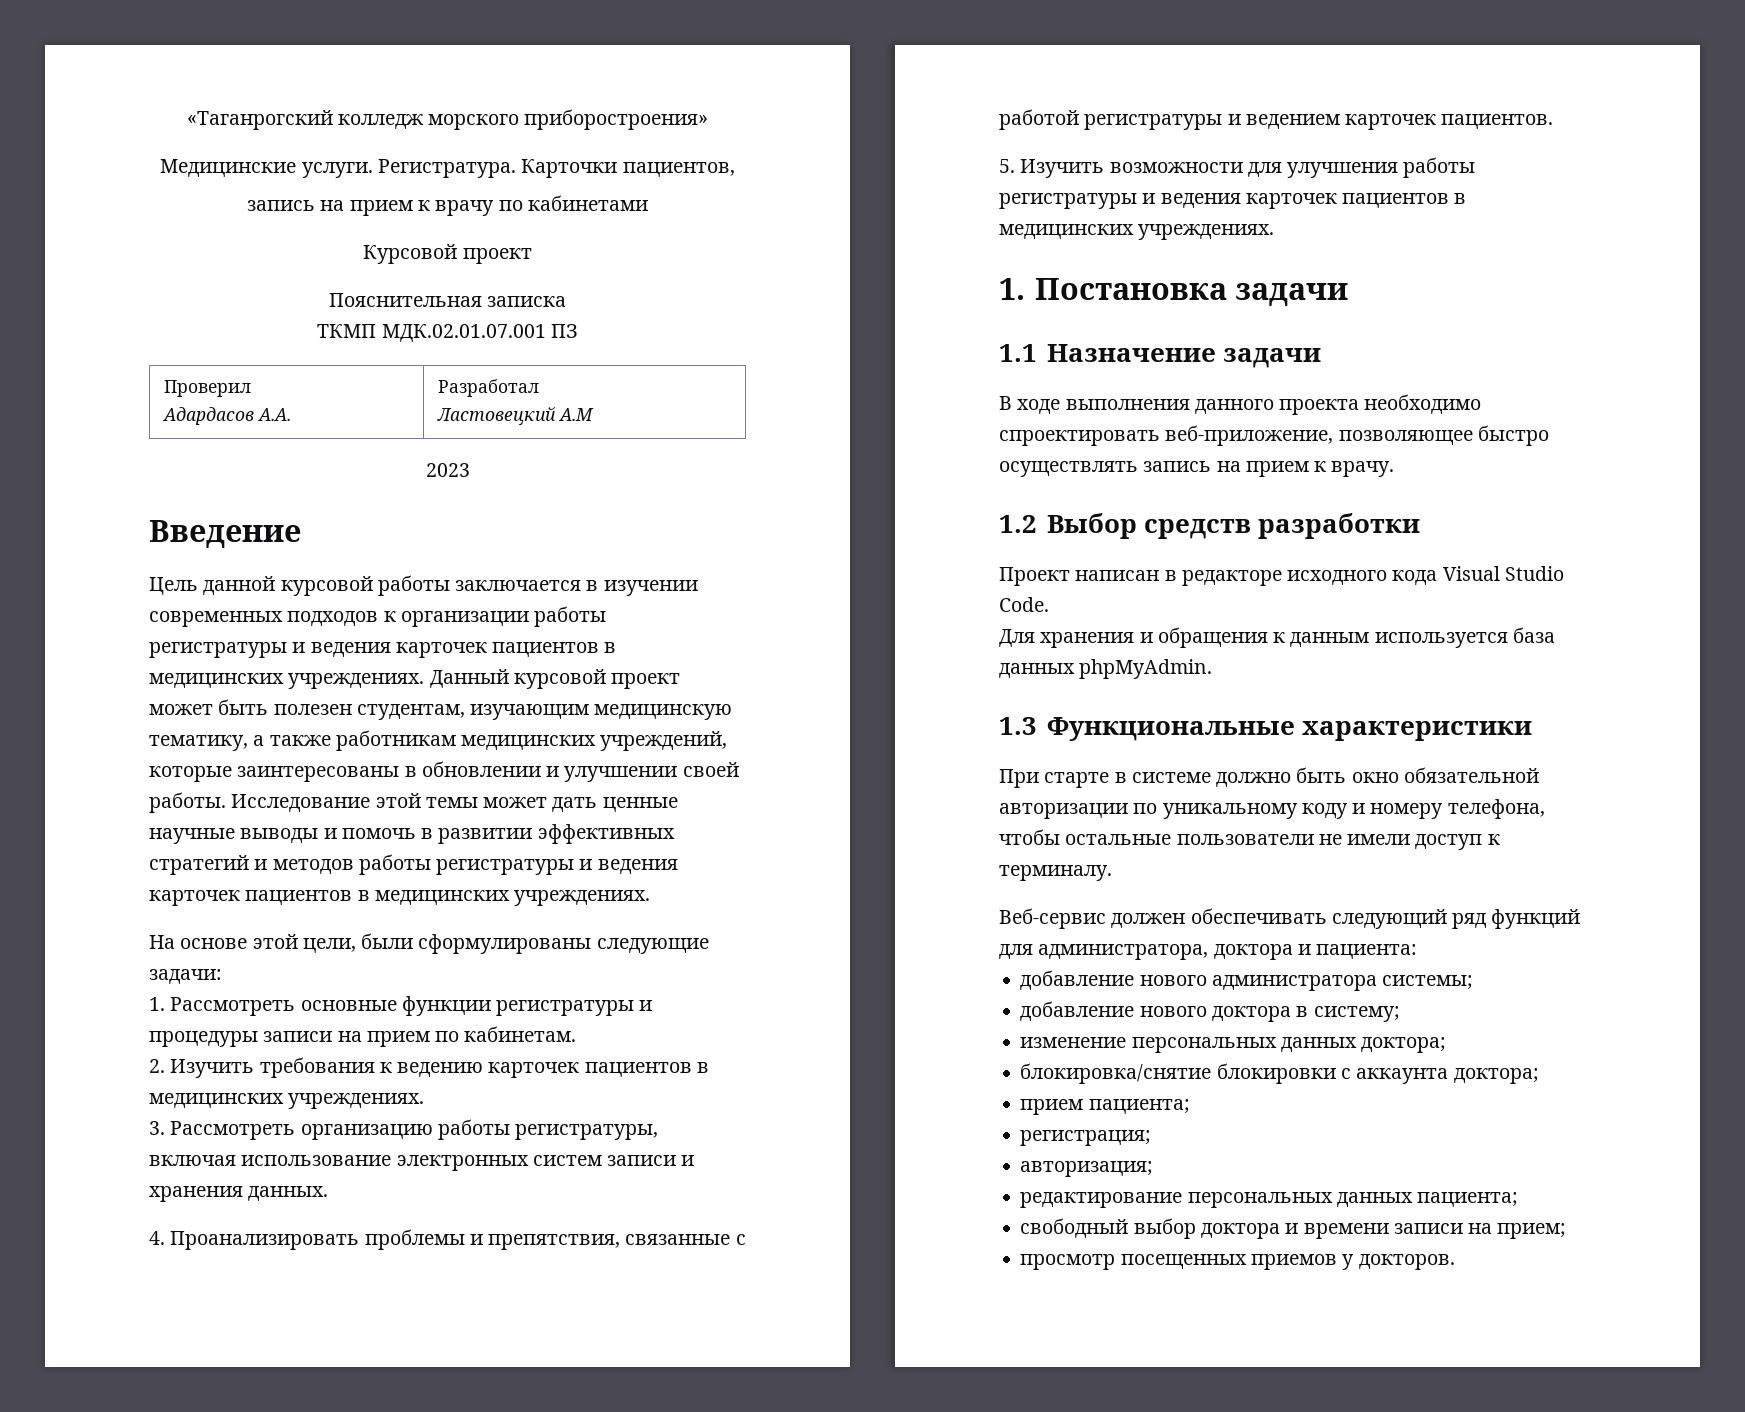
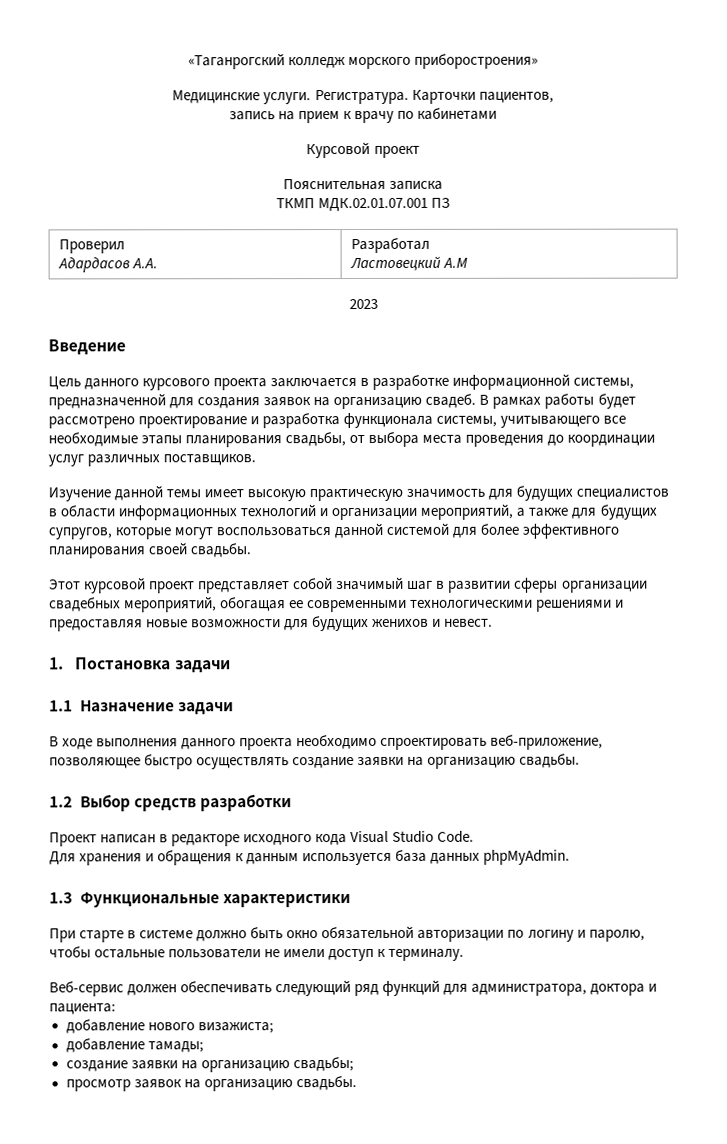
- Цель данной курсовой работы заключается в изучении современных подходов к организации работы регистратуры и ведения карточек пациентов в медицинских учреждениях. Данный курсовой проект может быть полезен студентам, изучающим медицинскую тематику, а также работникам медицинских учреждений, которые заинтересованы в обновлении и улучшении своей работы. Исследование этой темы может дать ценные научные выводы и помочь в развитии эффективных стратегий и методов работы регистратуры и ведения карточек пациентов в медицинских учреждениях.
- На основе этой цели, были сформулированы следующие задачи:
- 1. Рассмотреть основные функции регистратуры и процедуры записи на прием по кабинетам.
- 2. Изучить требования к ведению карточек пациентов в медицинских учреждениях.
- 3. Рассмотреть организацию работы регистратуры, включая использование электронных систем записи и хранения данных.
- 4. Проанализировать проблемы и препятствия, связанные с работой регистратуры и ведением карточек пациентов.
- 5. Изучить возможности для улучшения работы регистратуры и ведения карточек пациентов в медицинских учреждениях.
+ Цель данного курсового проекта заключается в разработке информационной системы, предназначенной для создания заявок на организацию свадеб. В рамках работы будет рассмотрено проектирование и разработка функционала системы, учитывающего все необходимые этапы планирования свадьбы, от выбора места проведения до координации услуг различных поставщиков.
+ Изучение данной темы имеет высокую практическую значимость для будущих специалистов в области информационных технологий и организации мероприятий, а также для будущих супругов, которые могут воспользоваться данной системой для более эффективного планирования своей свадьбы.
+ Этот курсовой проект представляет собой значимый шаг в развитии сферы организации свадебных мероприятий, обогащая ее современными технологическими решениями и предоставляя новые возможности для будущих женихов и невест.
- В ходе выполнения данного проекта необходимо спроектировать веб-приложение, позволяющее быстро осуществлять запись на прием к врачу.
+ В ходе выполнения данного проекта необходимо спроектировать веб-приложение, позволяющее быстро осуществлять создание заявки на организацию свадьбы.
- При старте в системе должно быть окно обязательной авторизации по уникальному коду и номеру телефона, чтобы остальные пользователи не имели доступ к терминалу.
+ При старте в системе должно быть окно обязательной авторизации по логину и паролю, чтобы остальные пользователи не имели доступ к терминалу.
- добавление нового администратора системы;
- добавление нового доктора в систему;
- изменение персональных данных доктора;
- блокировка/снятие блокировки с аккаунта доктора;
- прием пациента;
- регистрация;
- авторизация;
- редактирование персональных данных пациента;
- свободный выбор доктора и времени записи на прием;
- просмотр посещенных приемов у докторов.
+ добавление нового визажиста;
+ добавление тамады;
+ создание заявки на организацию свадьбы;
+ просмотр заявок на организацию свадьбы.

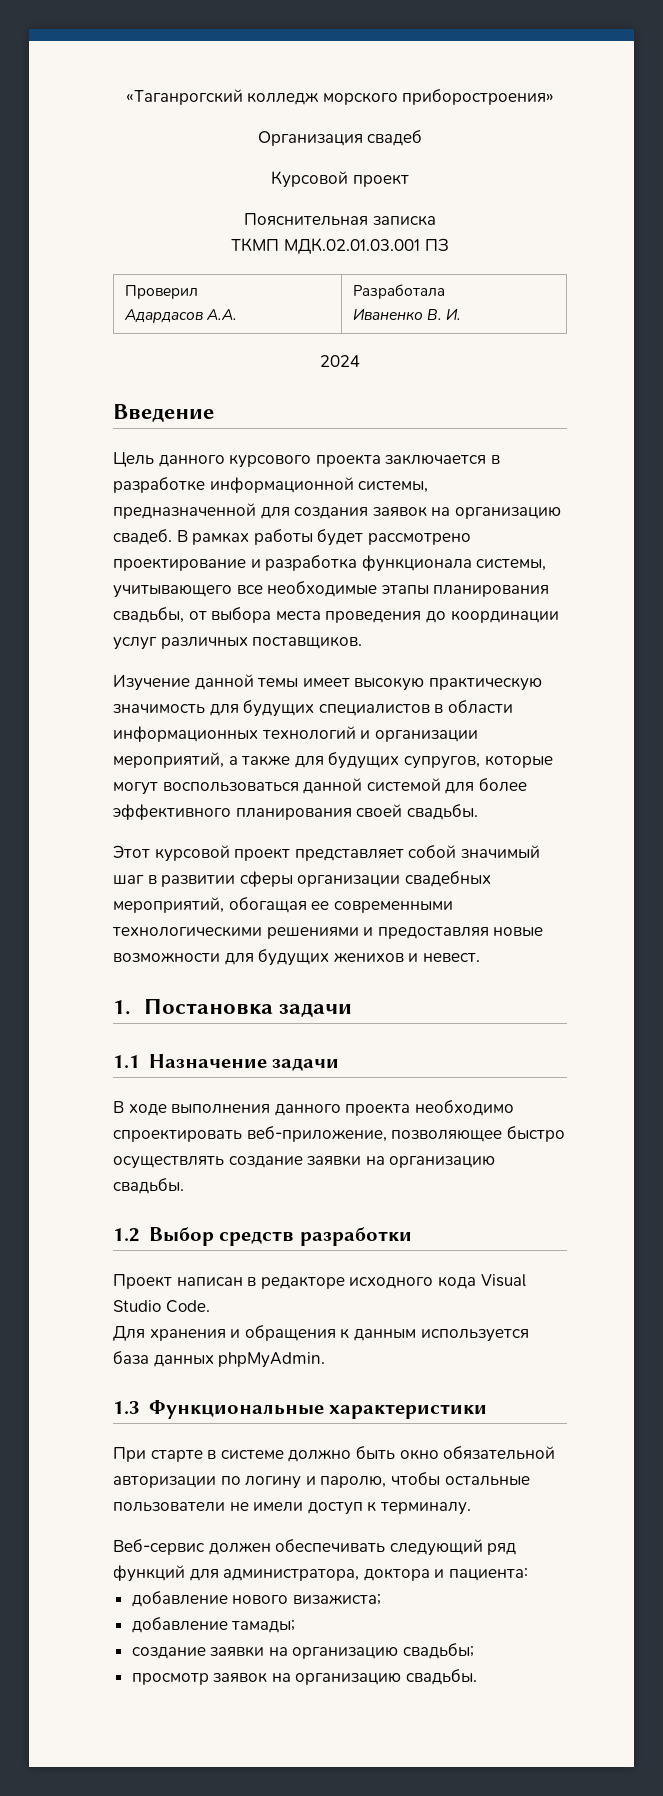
- Медицинские услуги. Регистратура. Карточки пациентов,
- запись на прием к врачу по кабинетами
+ Организация свадеб
- ТКМП МДК.02.01.07.001 ПЗ
+ ТКМП МДК.02.01.03.001 ПЗ
  Проверил
- Адардасов А.А. | Разработал
- Ластовецкий А.М
- 2023
+ Адардасов А.А. | Разработала
+ Иваненко В. И.
+ 2024

